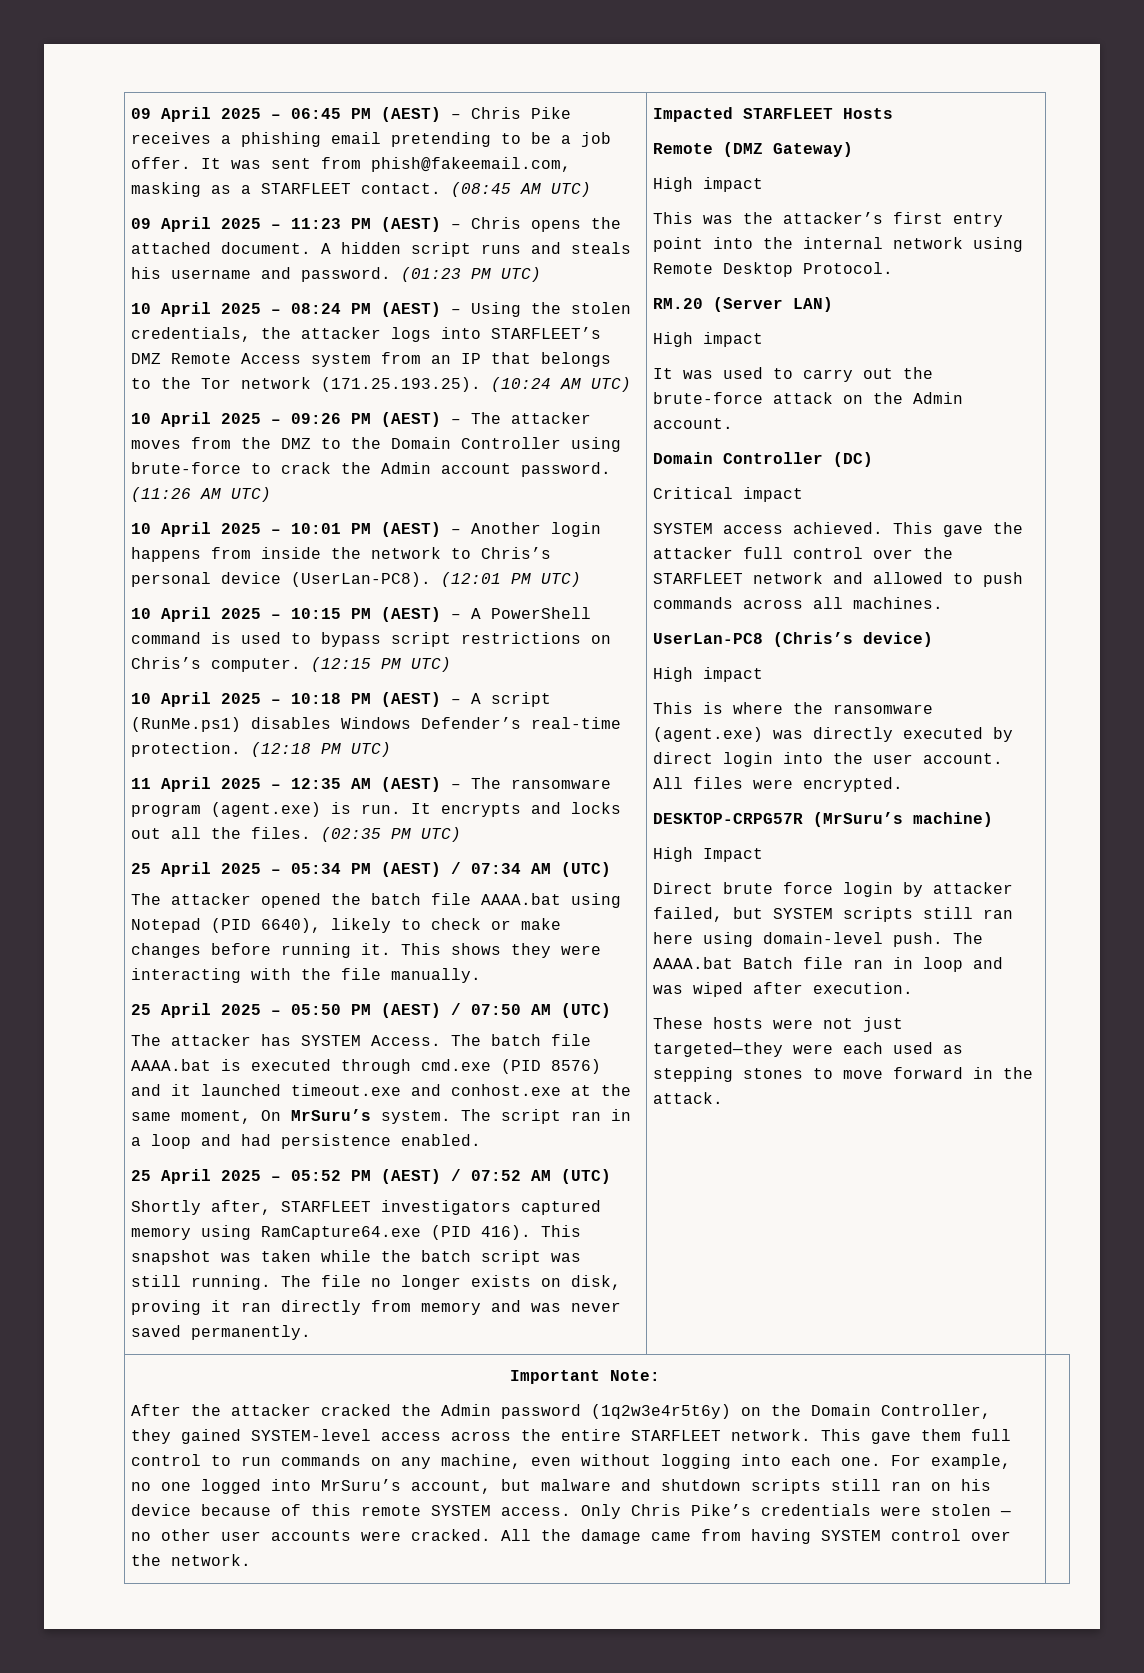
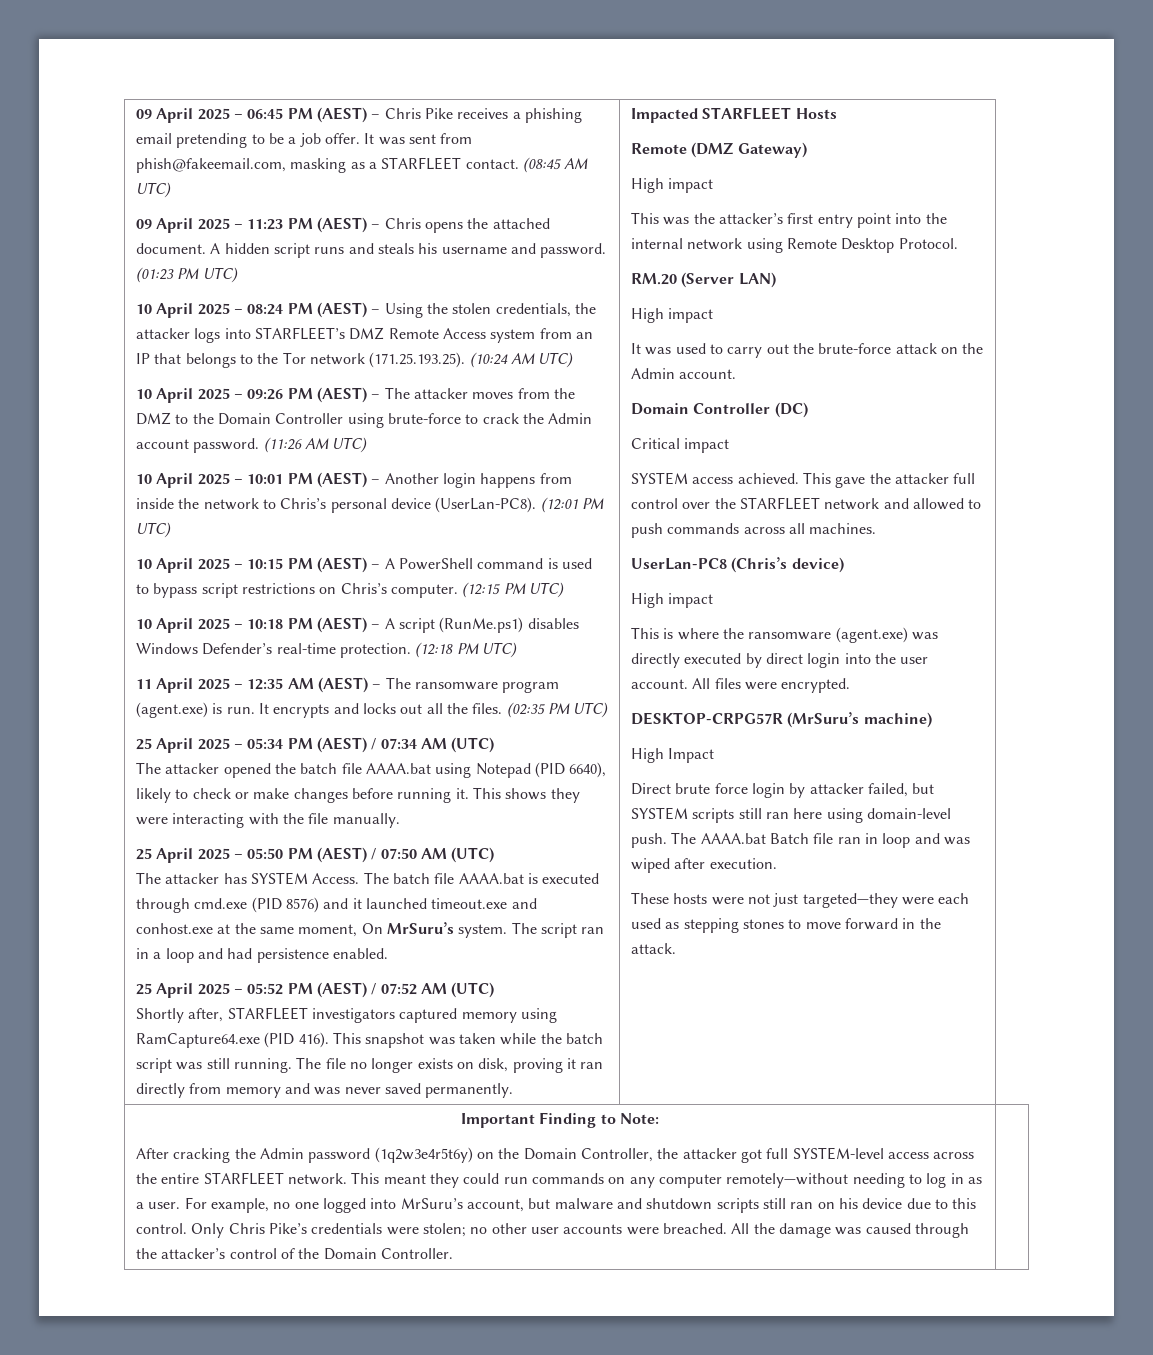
- Important Note:
+ Important Finding to Note:
- After the attacker cracked the Admin password (1q2w3e4r5t6y) on the Domain Controller, they gained SYSTEM-level access across the entire STARFLEET network.
+ After cracking the Admin password (1q2w3e4r5t6y) on the Domain Controller, the attacker got full SYSTEM-level access across the entire STARFLEET network.
- This gave them full control to run commands on any machine, even without logging into each one.
+ This meant they could run commands on any computer remotely—without needing to log in as a user.
- For example, no one logged into MrSuru’s account, but malware and shutdown scripts still ran on his device because of this remote SYSTEM access.
+ For example, no one logged into MrSuru’s account, but malware and shutdown scripts still ran on his device due to this control.
- Only Chris Pike’s credentials were stolen — no other user accounts were cracked.
+ Only Chris Pike’s credentials were stolen; no other user accounts were breached.
- All the damage came from having SYSTEM control over the network.
+ All the damage was caused through the attacker’s control of the Domain Controller.

